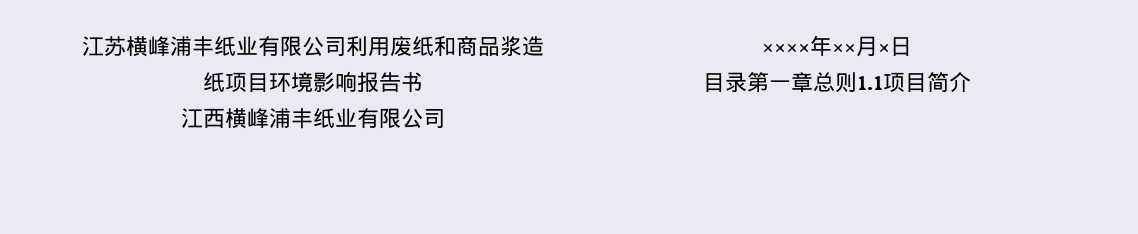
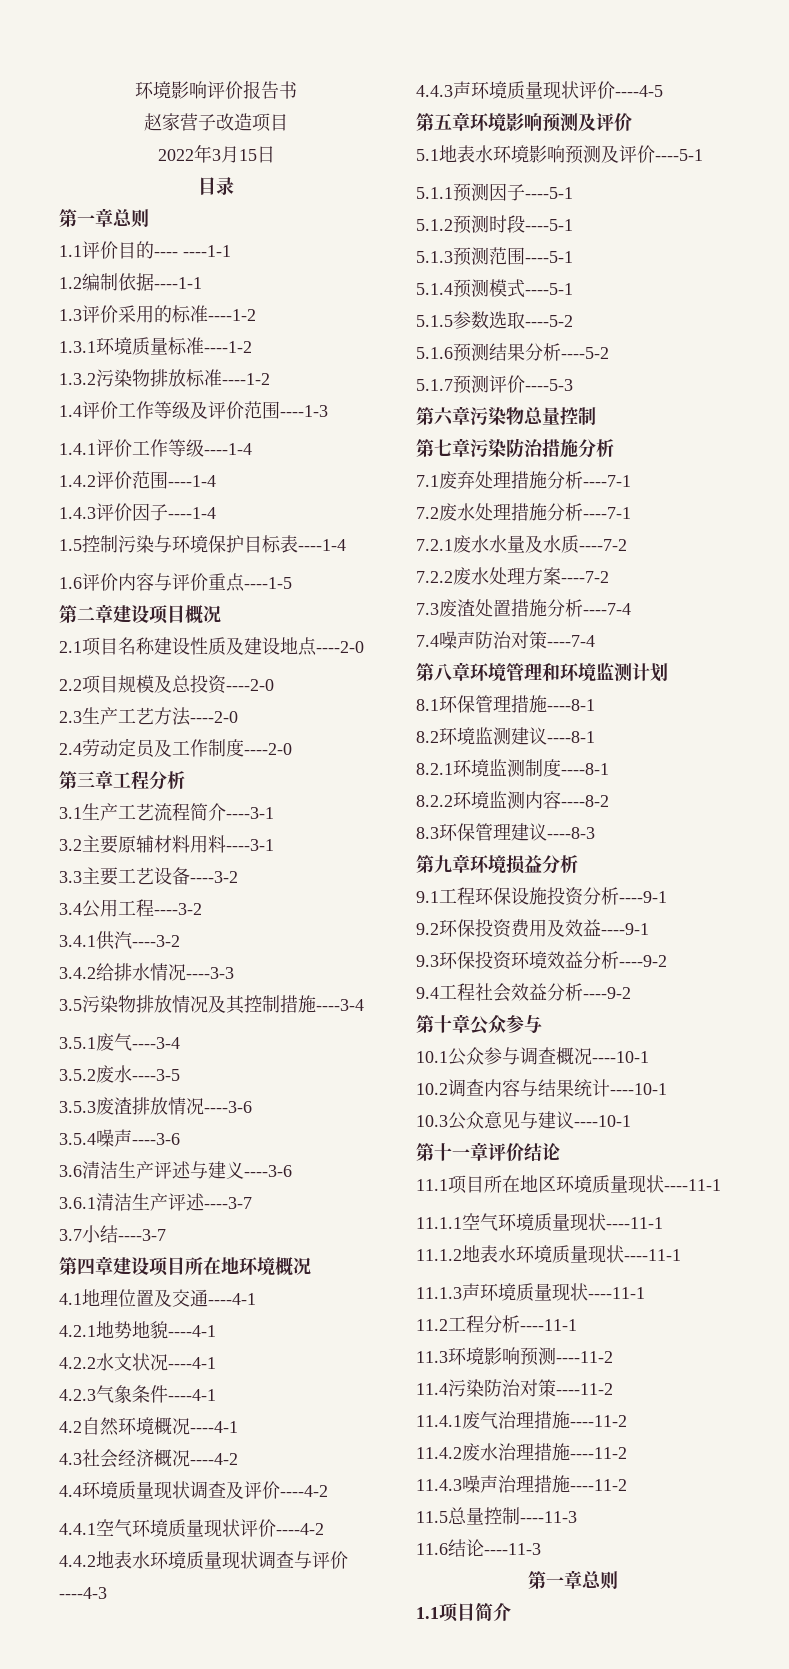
- 江苏横峰浦丰纸业有限公司利用废纸和商品浆造纸项目环境影响报告书
+ 环境影响评价报告书
- 江西横峰浦丰纸业有限公司
- ××××年××月×日
+ 赵家营子改造项目
+ 2022年3月15日
- 目录第一章总则1.1项目简介
+ 目录
+ 第一章总则
+ 1.1评价目的---- ----1-1
+ 1.2编制依据----1-1
+ 1.3评价采用的标准----1-2
+ 1.3.1环境质量标准----1-2
+ 1.3.2污染物排放标准----1-2
+ 1.4评价工作等级及评价范围----1-3
+ 1.4.1评价工作等级----1-4
+ 1.4.2评价范围----1-4
+ 1.4.3评价因子----1-4
+ 1.5控制污染与环境保护目标表----1-4
+ 1.6评价内容与评价重点----1-5
+ 第二章建设项目概况
+ 2.1项目名称建设性质及建设地点----2-0
+ 2.2项目规模及总投资----2-0
+ 2.3生产工艺方法----2-0
+ 2.4劳动定员及工作制度----2-0
+ 第三章工程分析
+ 3.1生产工艺流程简介----3-1
+ 3.2主要原辅材料用料----3-1
+ 3.3主要工艺设备----3-2
+ 3.4公用工程----3-2
+ 3.4.1供汽----3-2
+ 3.4.2给排水情况----3-3
+ 3.5污染物排放情况及其控制措施----3-4
+ 3.5.1废气----3-4
+ 3.5.2废水----3-5
+ 3.5.3废渣排放情况----3-6
+ 3.5.4噪声----3-6
+ 3.6清洁生产评述与建义----3-6
+ 3.6.1清洁生产评述----3-7
+ 3.7小结----3-7
+ 第四章建设项目所在地环境概况
+ 4.1地理位置及交通----4-1
+ 4.2.1地势地貌----4-1
+ 4.2.2水文状况----4-1
+ 4.2.3气象条件----4-1
+ 4.2自然环境概况----4-1
+ 4.3社会经济概况----4-2
+ 4.4环境质量现状调查及评价----4-2
+ 4.4.1空气环境质量现状评价----4-2
+ 4.4.2地表水环境质量现状调查与评价----4-3
+ 4.4.3声环境质量现状评价----4-5
+ 第五章环境影响预测及评价
+ 5.1地表水环境影响预测及评价----5-1
+ 5.1.1预测因子----5-1
+ 5.1.2预测时段----5-1
+ 5.1.3预测范围----5-1
+ 5.1.4预测模式----5-1
+ 5.1.5参数选取----5-2
+ 5.1.6预测结果分析----5-2
+ 5.1.7预测评价----5-3
+ 第六章污染物总量控制
+ 第七章污染防治措施分析
+ 7.1废弃处理措施分析----7-1
+ 7.2废水处理措施分析----7-1
+ 7.2.1废水水量及水质----7-2
+ 7.2.2废水处理方案----7-2
+ 7.3废渣处置措施分析----7-4
+ 7.4噪声防治对策----7-4
+ 第八章环境管理和环境监测计划
+ 8.1环保管理措施----8-1
+ 8.2环境监测建议----8-1
+ 8.2.1环境监测制度----8-1
+ 8.2.2环境监测内容----8-2
+ 8.3环保管理建议----8-3
+ 第九章环境损益分析
+ 9.1工程环保设施投资分析----9-1
+ 9.2环保投资费用及效益----9-1
+ 9.3环保投资环境效益分析----9-2
+ 9.4工程社会效益分析----9-2
+ 第十章公众参与
+ 10.1公众参与调查概况----10-1
+ 10.2调查内容与结果统计----10-1
+ 10.3公众意见与建议----10-1
+ 第十一章评价结论
+ 11.1项目所在地区环境质量现状----11-1
+ 11.1.1空气环境质量现状----11-1
+ 11.1.2地表水环境质量现状----11-1
+ 11.1.3声环境质量现状----11-1
+ 11.2工程分析----11-1
+ 11.3环境影响预测----11-2
+ 11.4污染防治对策----11-2
+ 11.4.1废气治理措施----11-2
+ 11.4.2废水治理措施----11-2
+ 11.4.3噪声治理措施----11-2
+ 11.5总量控制----11-3
+ 11.6结论----11-3
+ 第一章总则
+ 1.1项目简介

